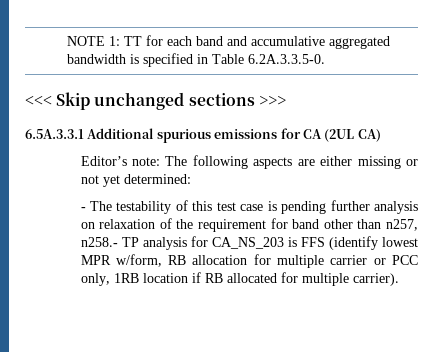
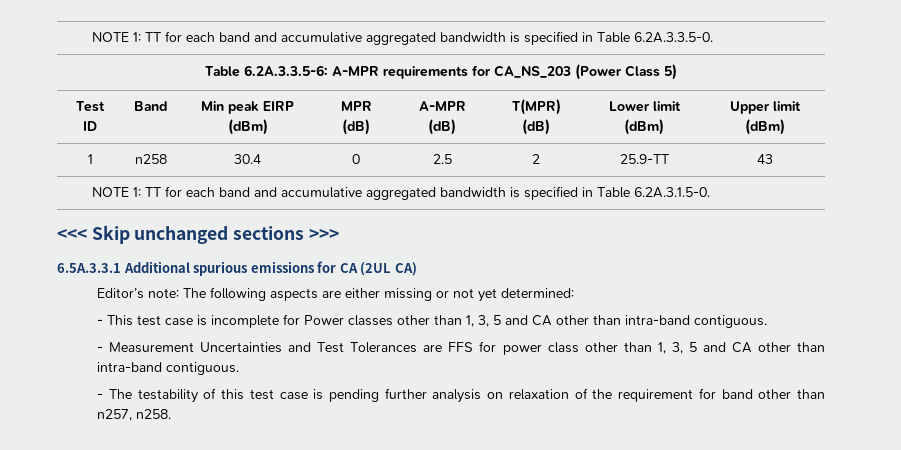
+ Table 6.2A.3.3.5-6: A-MPR requirements for CA_NS_203 (Power Class 5)
+ Test ID | Band | Min peak EIRP (dBm) | MPR (dB) | A-MPR (dB) | T(MPR) (dB) | Lower limit (dBm) | Upper limit (dBm)
+ 1 | n258 | 30.4 | 0 | 2.5 | 2 | 25.9-TT | 43
+ NOTE 1: TT for each band and accumulative aggregated bandwidth is specified in Table 6.2A.3.1.5-0.
+ - This test case is incomplete for Power classes other than 1, 3, 5 and CA other than intra-band contiguous.
+ - Measurement Uncertainties and Test Tolerances are FFS for power class other than 1, 3, 5 and CA other than intra-band contiguous.
- - The testability of this test case is pending further analysis on relaxation of the requirement for band other than n257, n258.- TP analysis for CA_NS_203 is FFS (identify lowest MPR w/form, RB allocation for multiple carrier or PCC only, 1RB location if RB allocated for multiple carrier).
+ - The testability of this test case is pending further analysis on relaxation of the requirement for band other than n257, n258.

